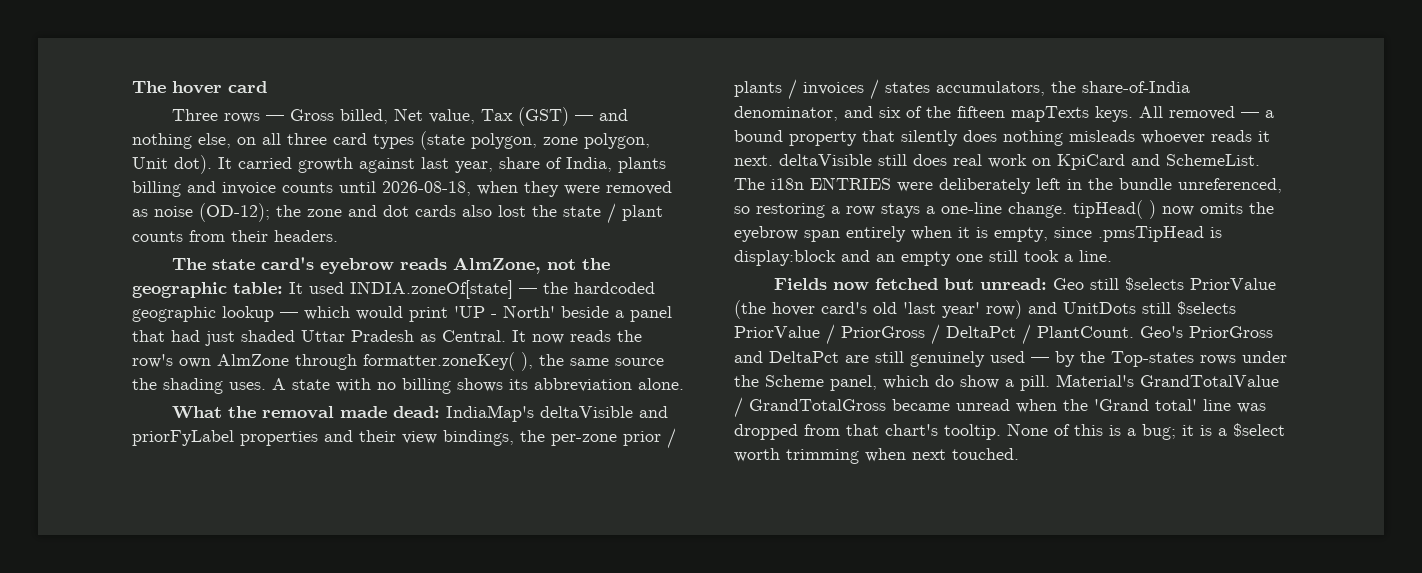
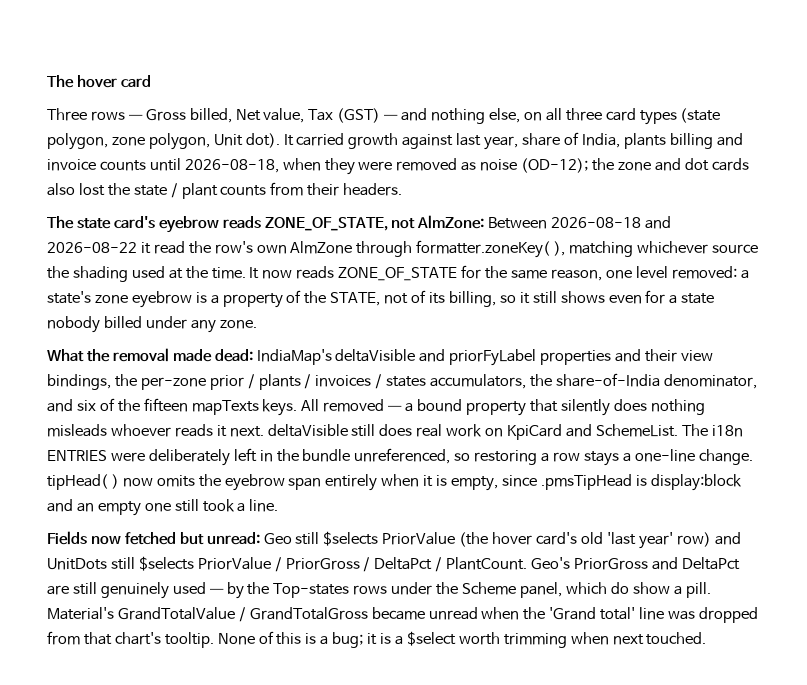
- The state card's eyebrow reads AlmZone, not the geographic table: It used INDIA.zoneOf[state] — the hardcoded geographic lookup — which would print 'UP - North' beside a panel that had just shaded Uttar Pradesh as Central. It now reads the row's own AlmZone through formatter.zoneKey( ), the same source the shading uses. A state with no billing shows its abbreviation alone.
+ The state card's eyebrow reads ZONE_OF_STATE, not AlmZone: Between 2026-08-18 and 2026-08-22 it read the row's own AlmZone through formatter.zoneKey( ), matching whichever source the shading used at the time. It now reads ZONE_OF_STATE for the same reason, one level removed: a state's zone eyebrow is a property of the STATE, not of its billing, so it still shows even for a state nobody billed under any zone.

